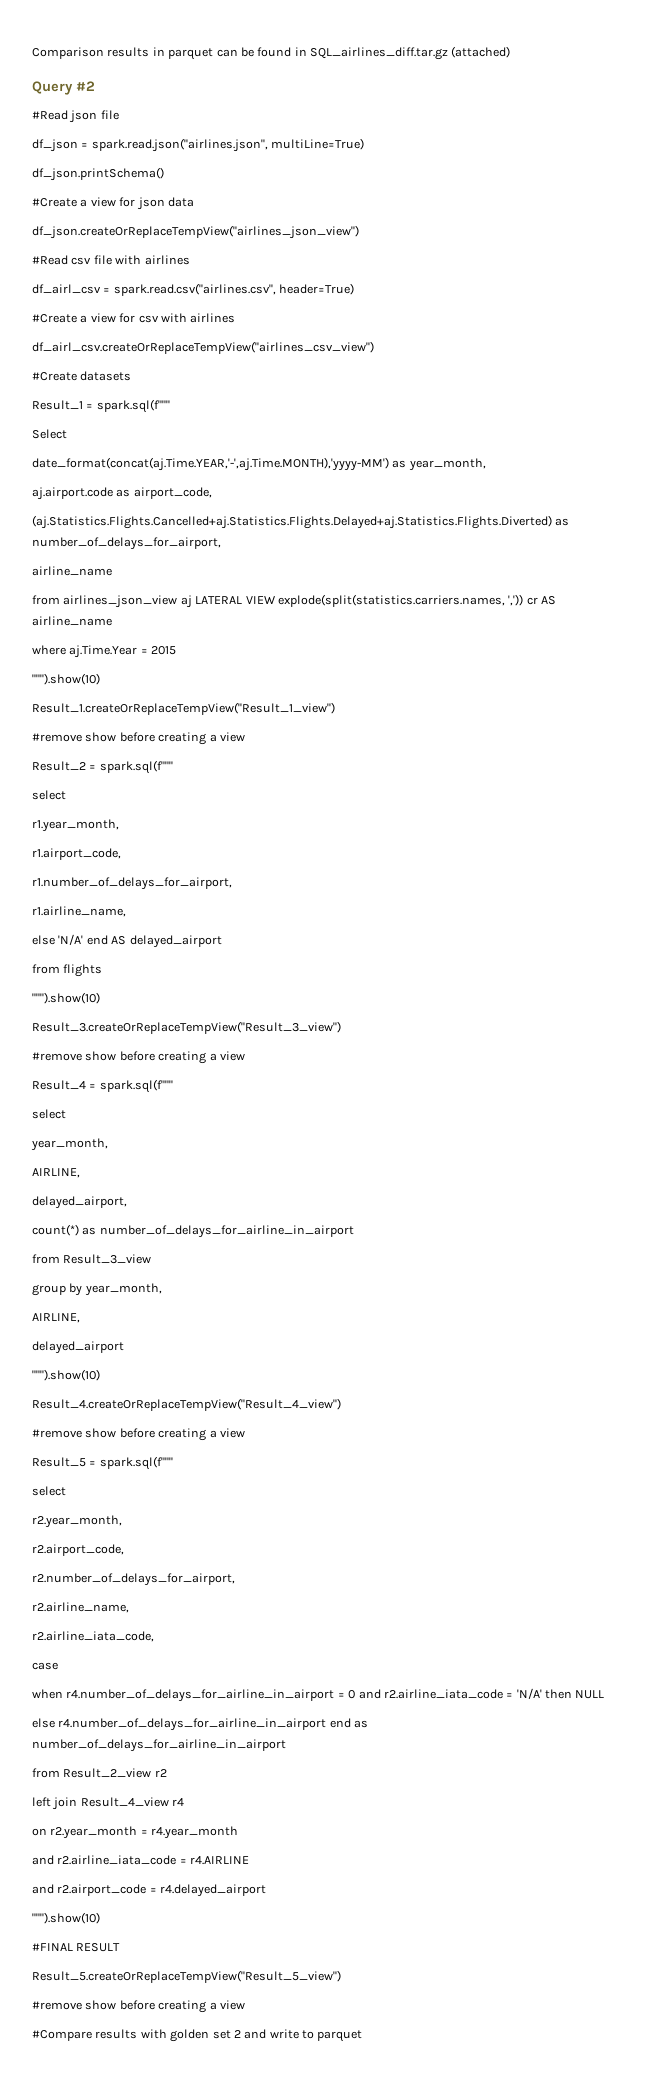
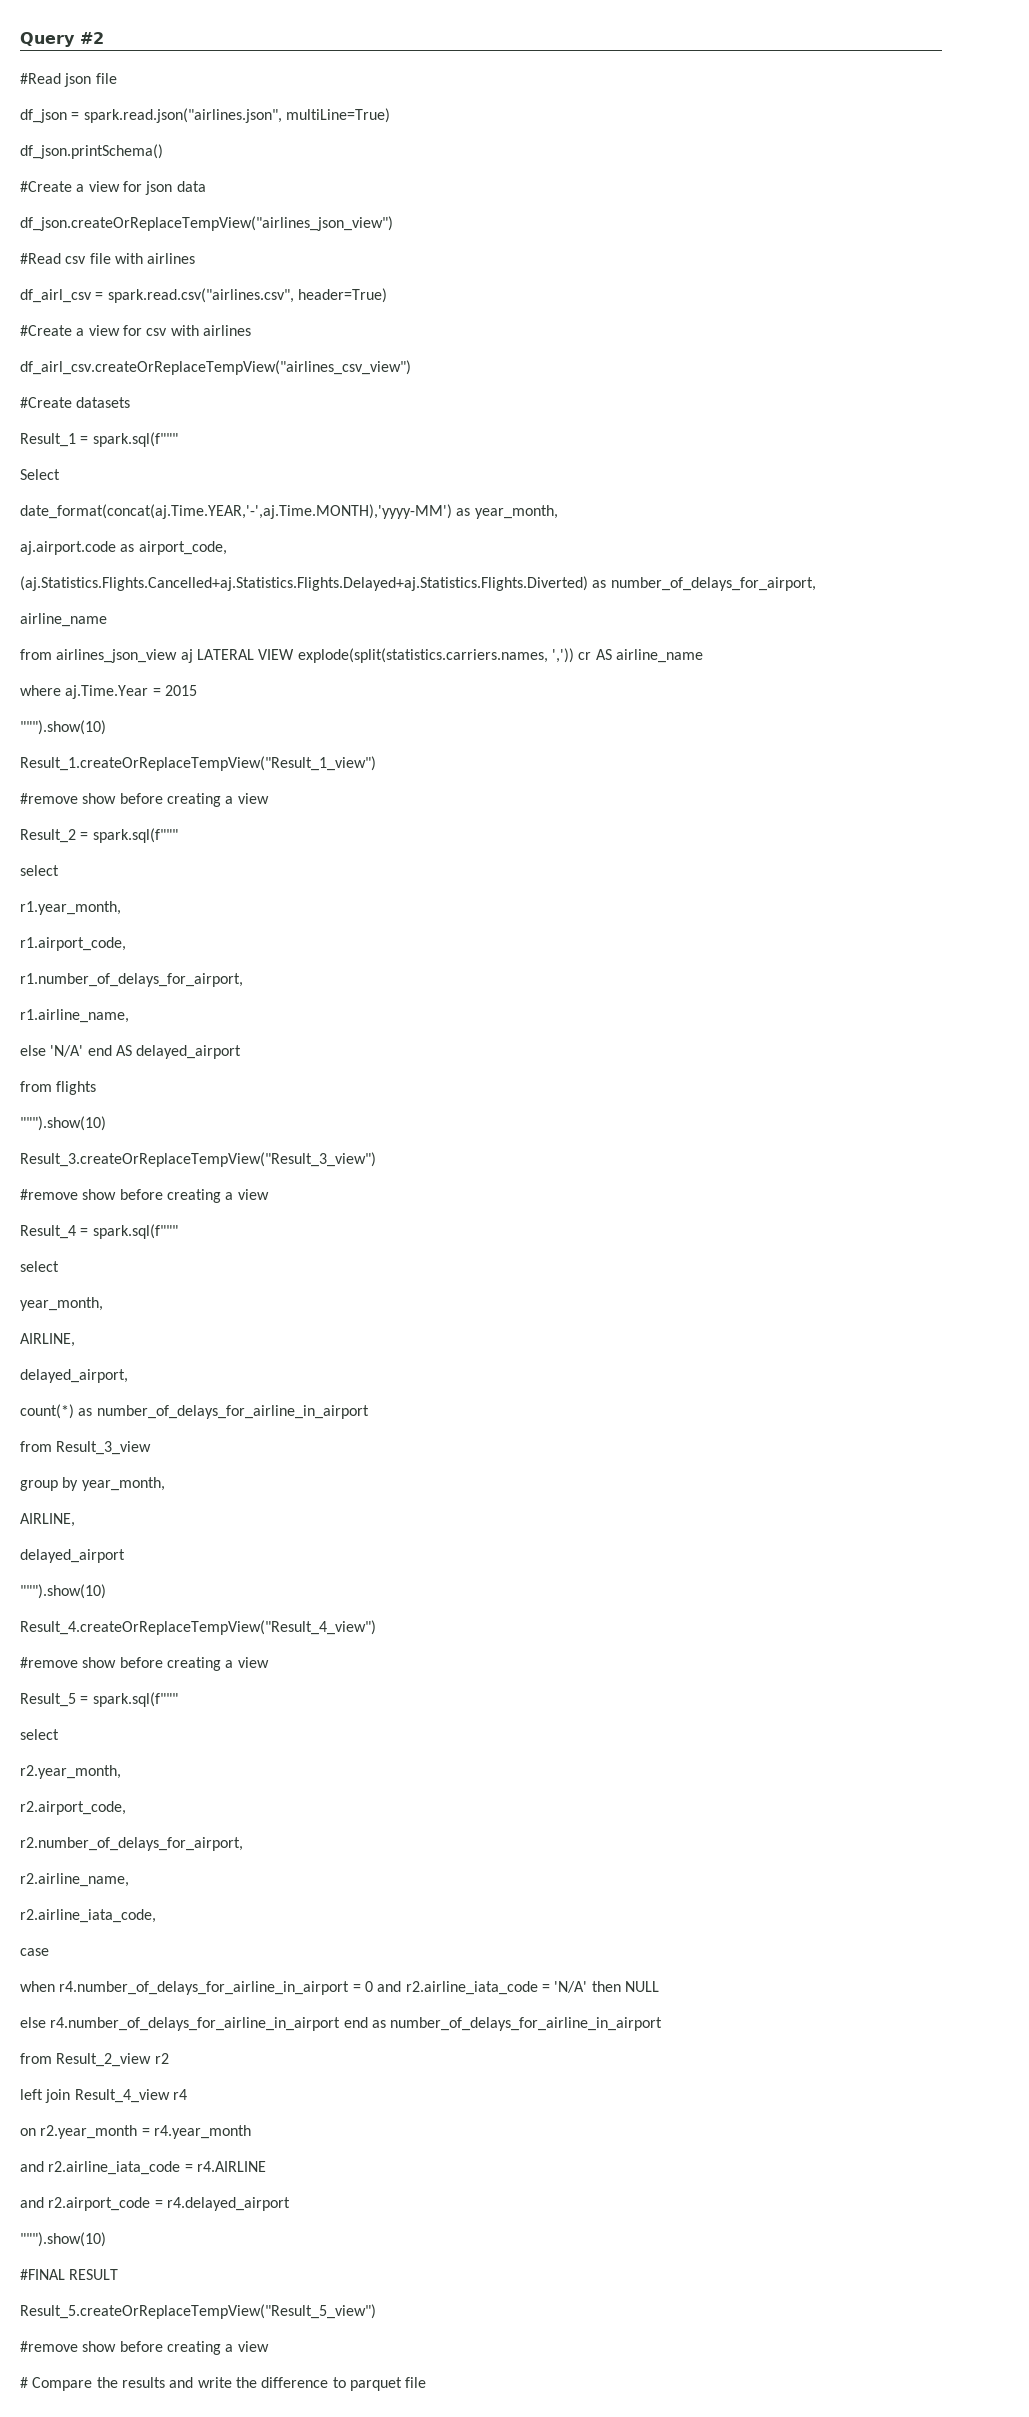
- Comparison results in parquet can be found in SQL_airlines_diff.tar.gz (attached)
- #Compare results with golden set 2 and write to parquet
+ # Compare the results and write the difference to parquet file

